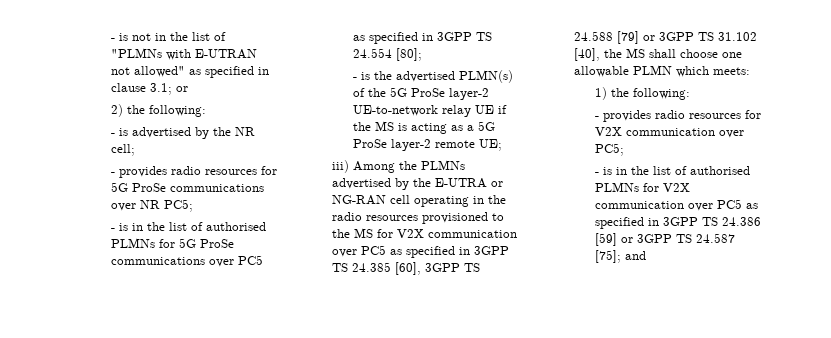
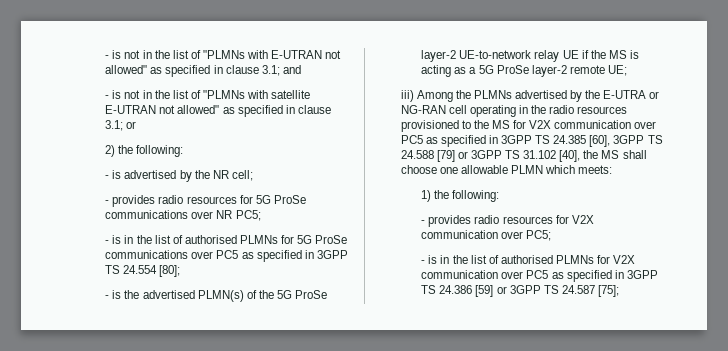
- - is not in the list of "PLMNs with E-UTRAN not allowed" as specified in clause 3.1; or
+ - is not in the list of "PLMNs with E-UTRAN not allowed" as specified in clause 3.1; and
+ - is not in the list of "PLMNs with satellite E-UTRAN not allowed" as specified in clause 3.1; or
- - is in the list of authorised PLMNs for V2X communication over PC5 as specified in 3GPP TS 24.386 [59] or 3GPP TS 24.587 [75]; and
+ - is in the list of authorised PLMNs for V2X communication over PC5 as specified in 3GPP TS 24.386 [59] or 3GPP TS 24.587 [75];

